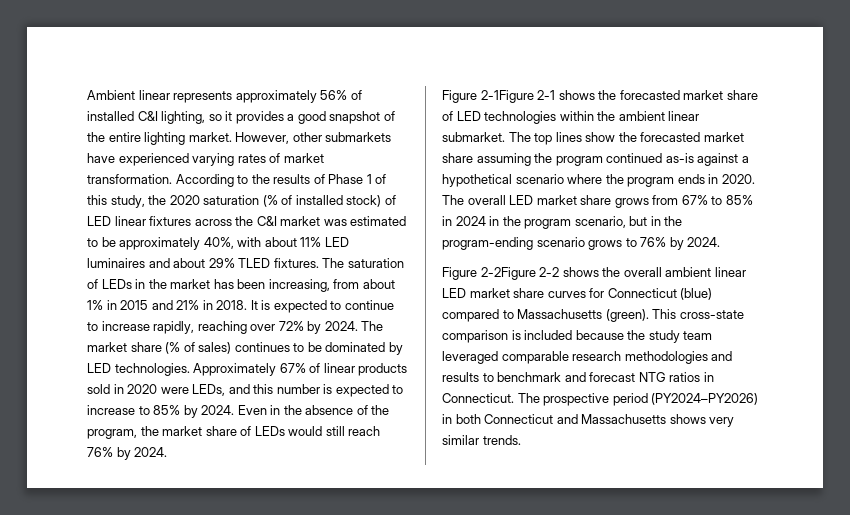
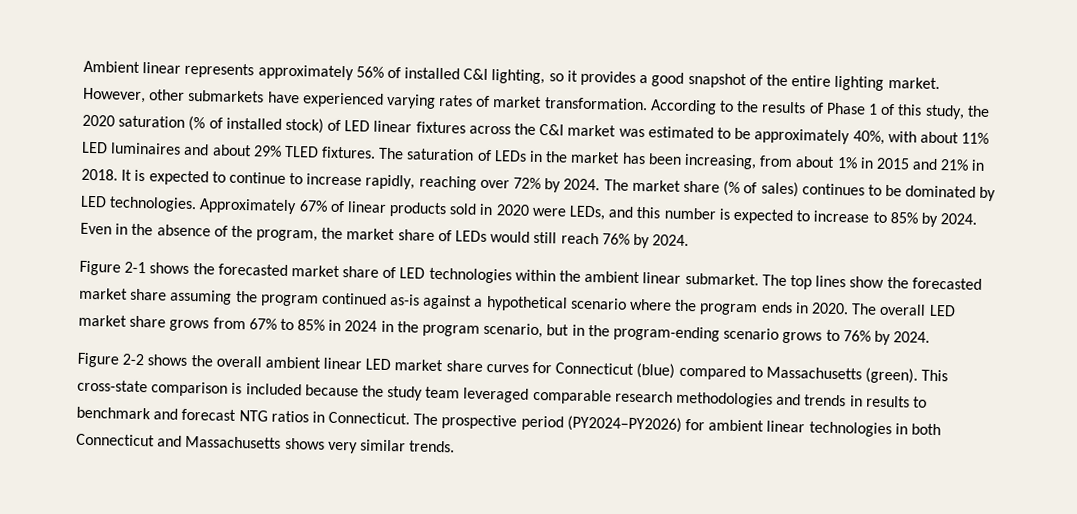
- Figure 2-1Figure 2-1 shows the forecasted market share of LED technologies within the ambient linear submarket.
+ Figure 2-1 shows the forecasted market share of LED technologies within the ambient linear submarket.
- Figure 2-2Figure 2-2 shows the overall ambient linear LED market share curves for Connecticut (blue) compared to Massachusetts (green).
+ Figure 2-2 shows the overall ambient linear LED market share curves for Connecticut (blue) compared to Massachusetts (green).
- This cross-state comparison is included because the study team leveraged comparable research methodologies and results to benchmark and forecast NTG ratios in Connecticut.
+ This cross-state comparison is included because the study team leveraged comparable research methodologies and trends in results to benchmark and forecast NTG ratios in Connecticut.
- The prospective period (PY2024–PY2026) in both Connecticut and Massachusetts shows very similar trends.
+ The prospective period (PY2024–PY2026) for ambient linear technologies in both Connecticut and Massachusetts shows very similar trends.

